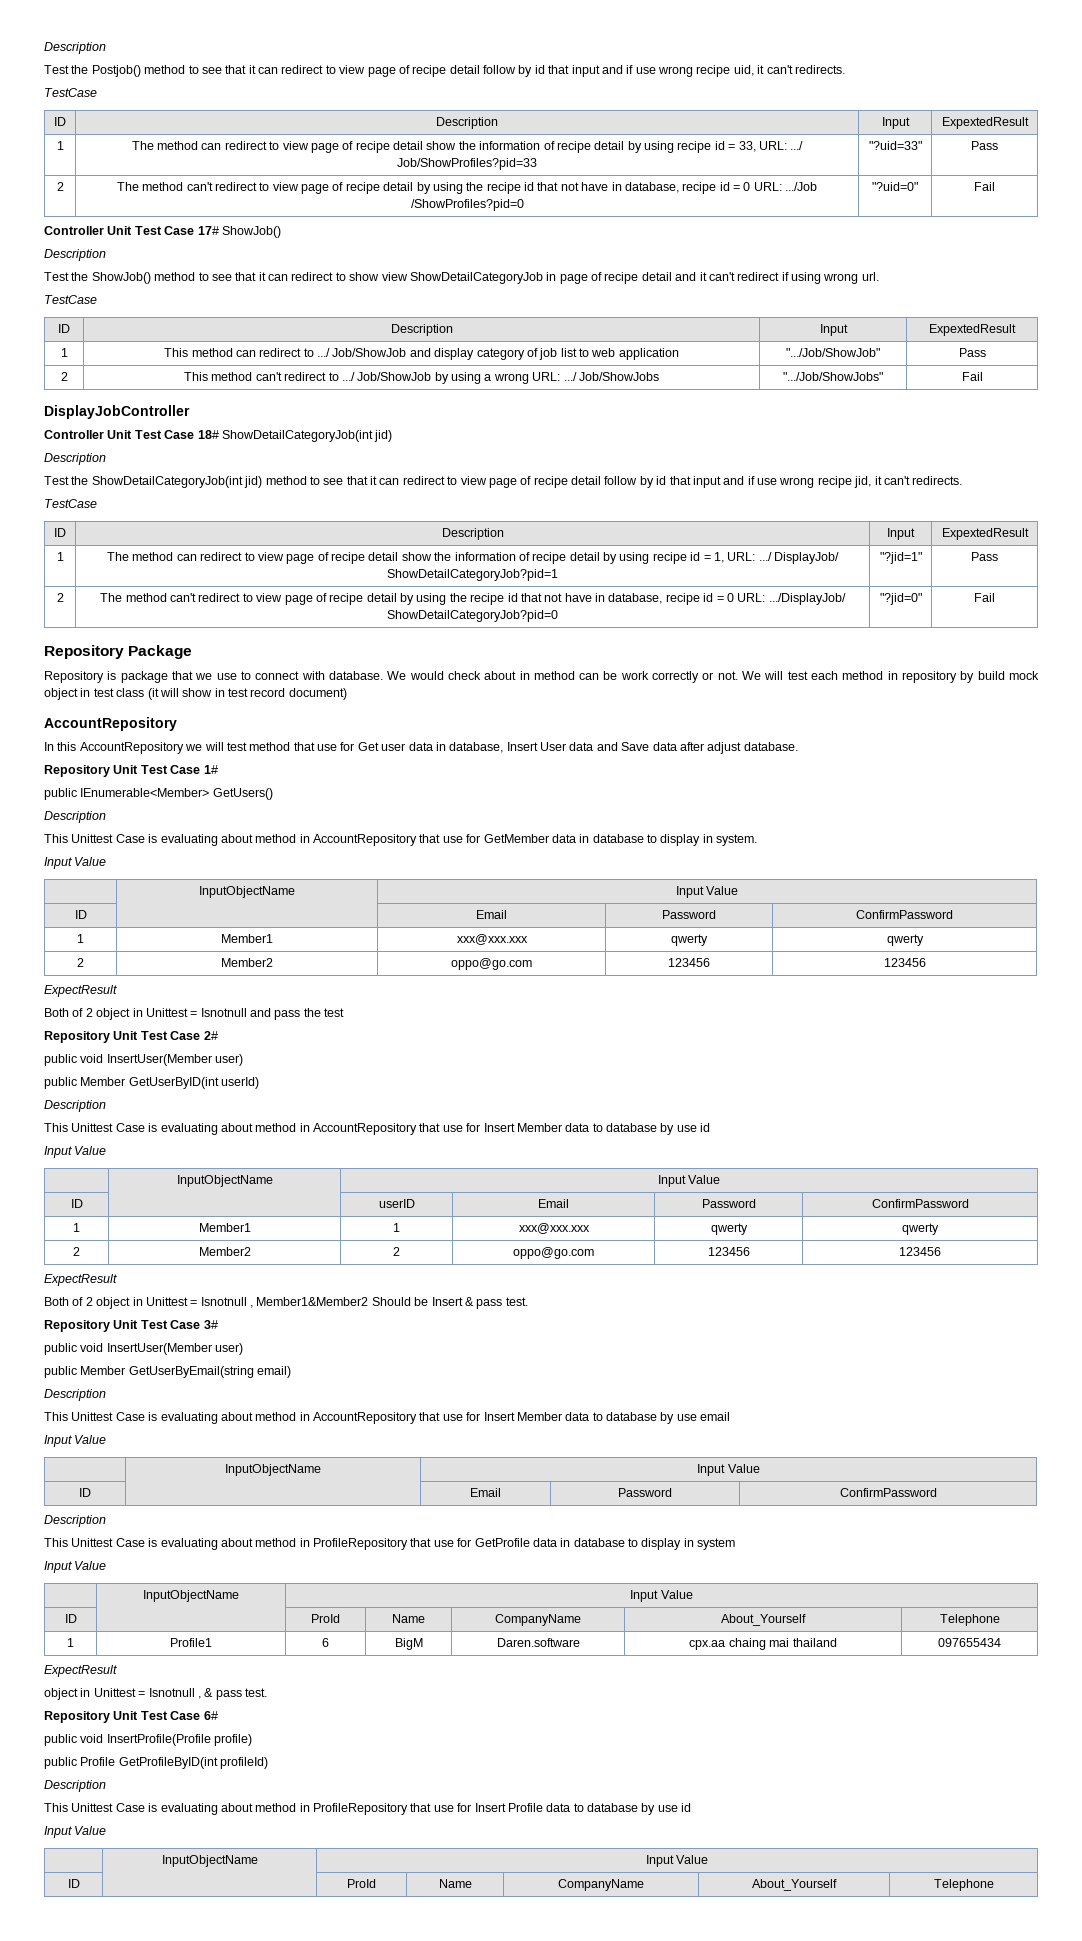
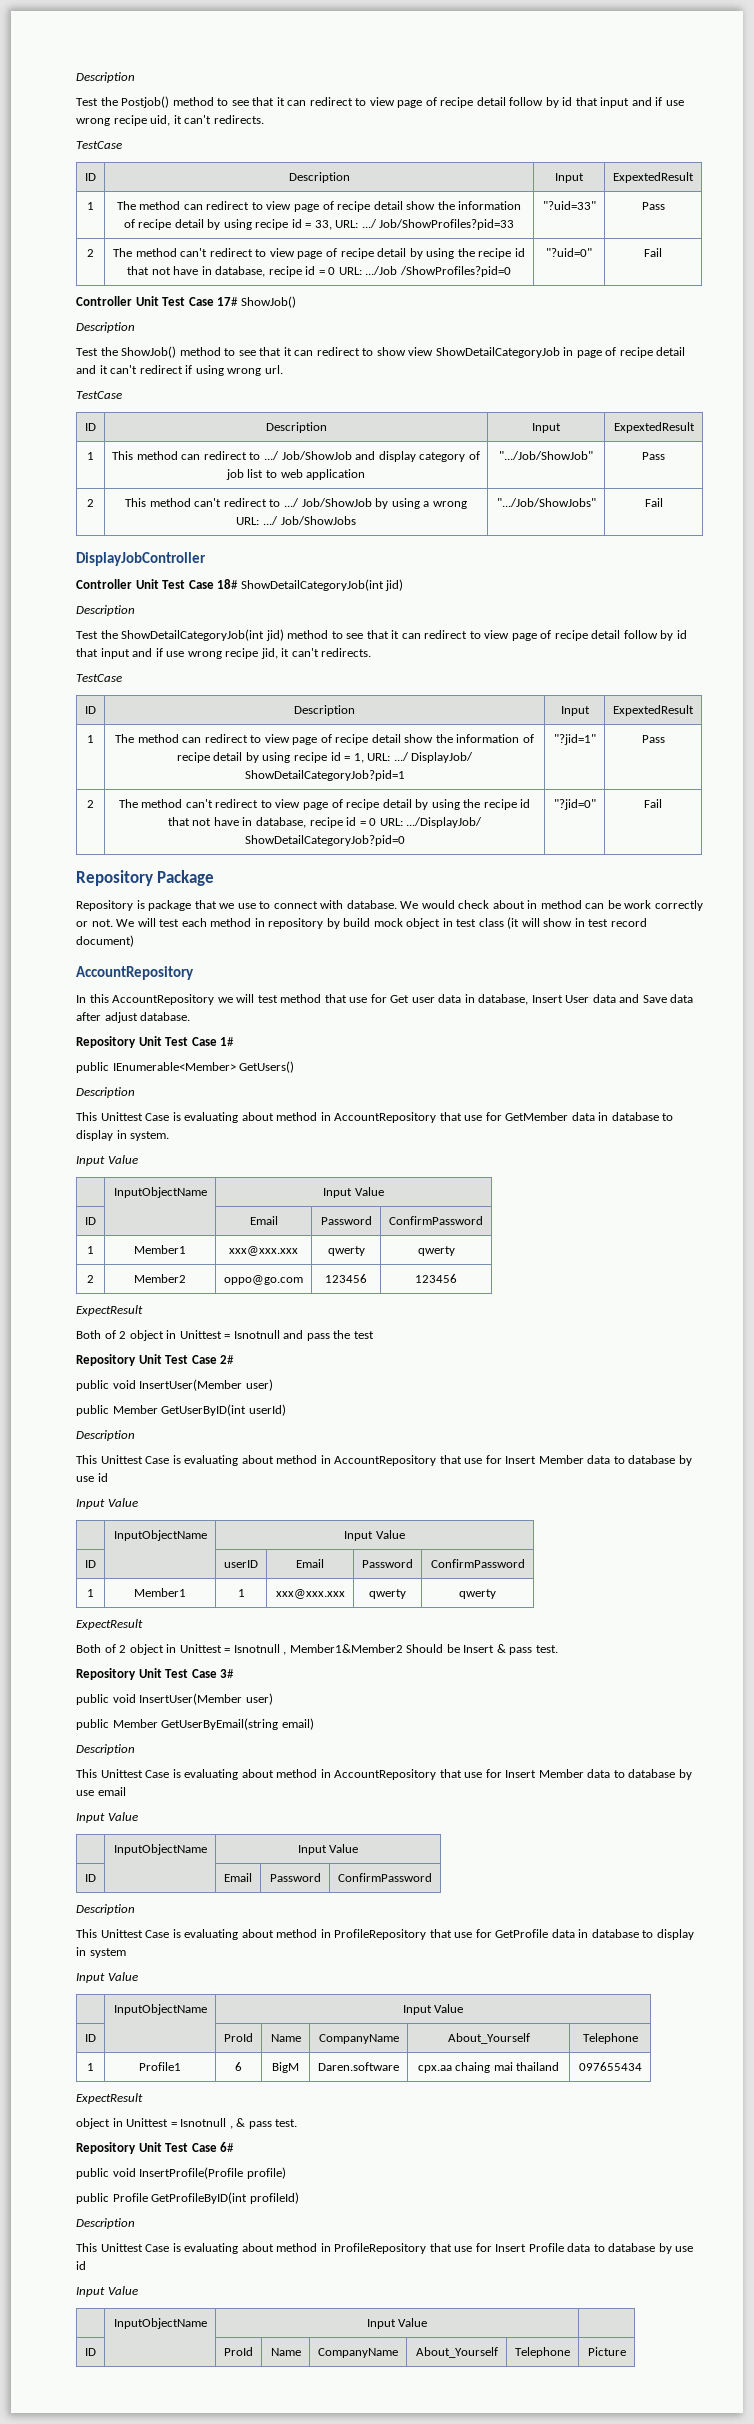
- 2 | Member2 | 2 | oppo@go.com | 123456 | 123456
  This Unittest Case is evaluating about method in ProfileRepository that use for Insert Profile data to database by use id
  Input Value
- | InputObjectName | Input Value
- ID | | ProId | Name | CompanyName | About_Yourself | Telephone
+ | InputObjectName | Input Value |
+ ID | | ProId | Name | CompanyName | About_Yourself | Telephone | Picture

